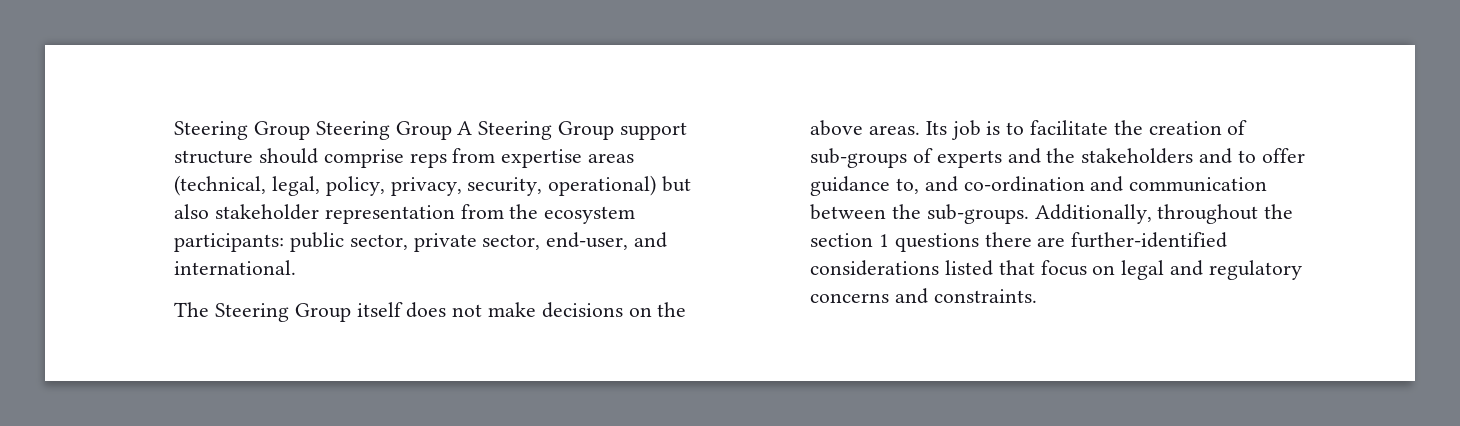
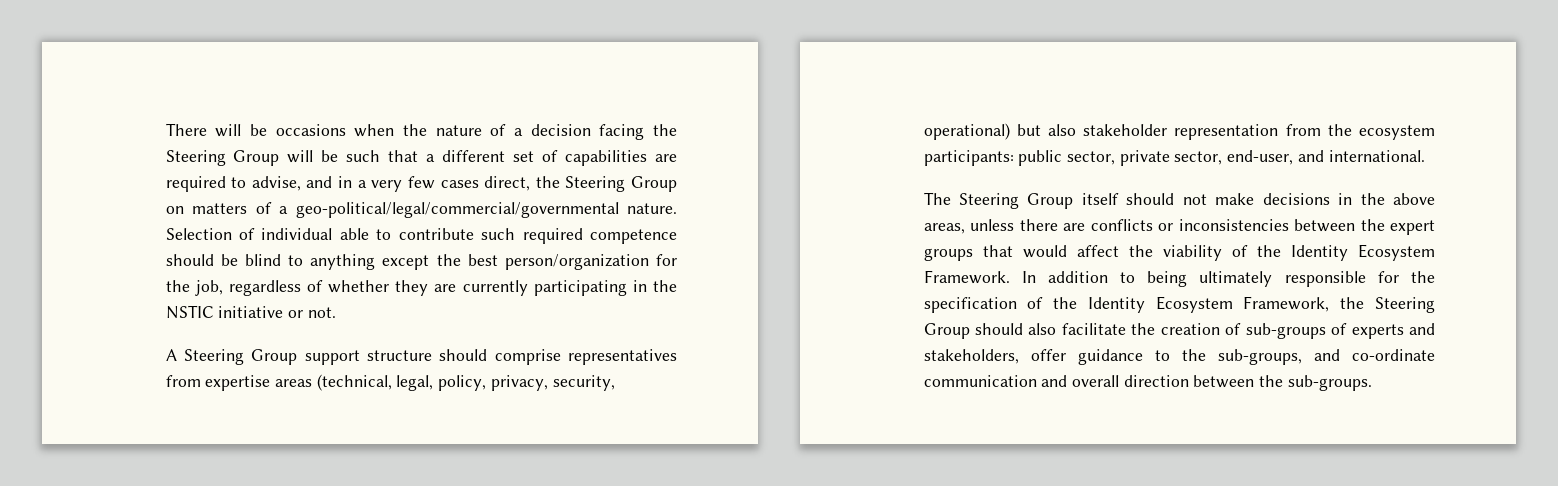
- Steering Group Steering Group A Steering Group support structure should comprise reps from expertise areas (technical, legal, policy, privacy, security, operational) but also stakeholder representation from the ecosystem participants: public sector, private sector, end-user, and international.
+ There will be occasions when the nature of a decision facing the Steering Group will be such that a different set of capabilities are required to advise, and in a very few cases direct, the Steering Group on matters of a geo-political/legal/commercial/governmental nature. Selection of individual able to contribute such required competence should be blind to anything except the best person/organization for the job, regardless of whether they are currently participating in the NSTIC initiative or not.
+ A Steering Group support structure should comprise representatives from expertise areas (technical, legal, policy, privacy, security, operational) but also stakeholder representation from the ecosystem participants: public sector, private sector, end-user, and international.
- The Steering Group itself does not make decisions on the above areas. Its job is to facilitate the creation of sub-groups of experts and the stakeholders and to offer guidance to, and co-ordination and communication between the sub-groups. Additionally, throughout the section 1 questions there are further-identified considerations listed that focus on legal and regulatory concerns and constraints.
+ The Steering Group itself should not make decisions in the above areas, unless there are conflicts or inconsistencies between the expert groups that would affect the viability of the Identity Ecosystem Framework. In addition to being ultimately responsible for the specification of the Identity Ecosystem Framework, the Steering Group should also facilitate the creation of sub-groups of experts and stakeholders, offer guidance to the sub-groups, and co-ordinate communication and overall direction between the sub-groups.

